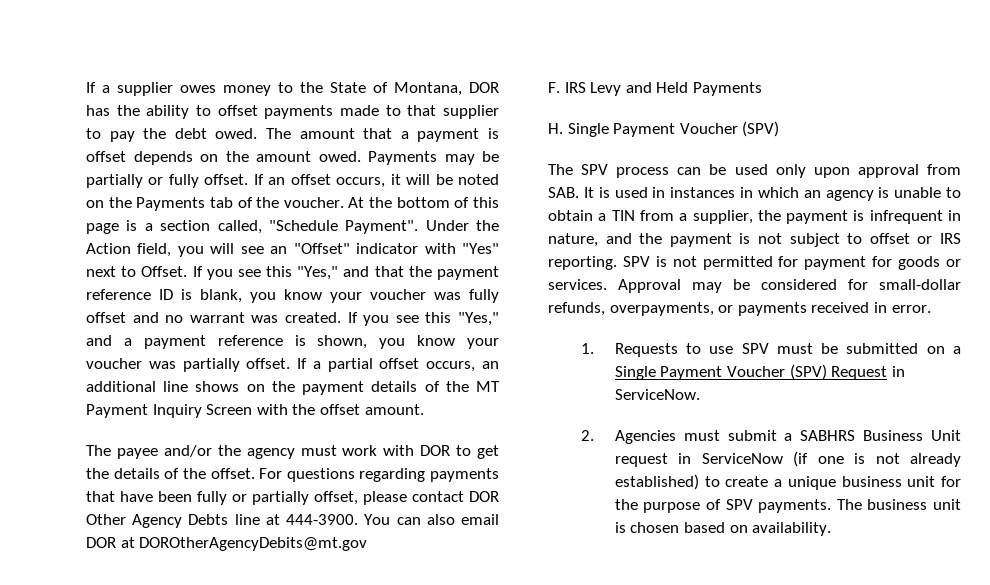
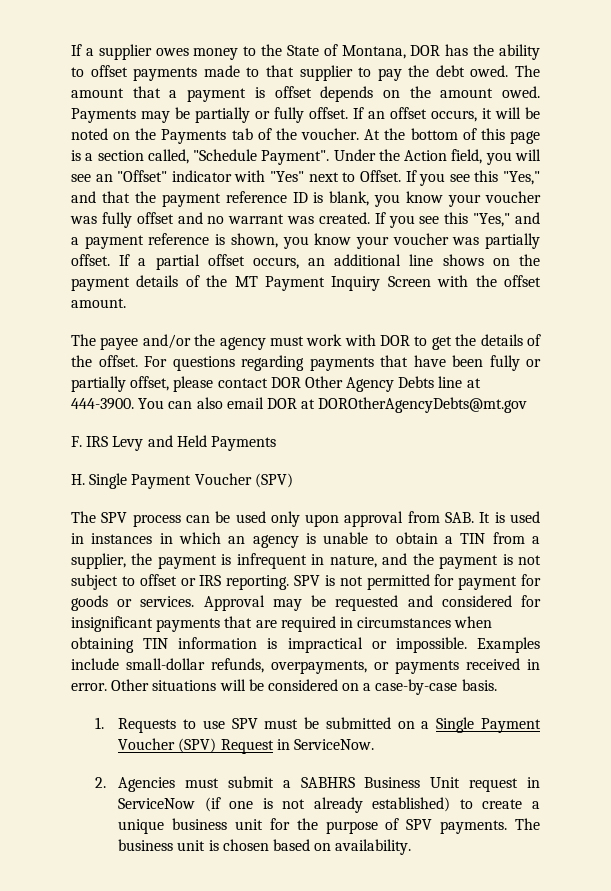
- You can also email DOR at DOROtherAgencyDebits@mt.gov
+ You can also email DOR at DOROtherAgencyDebts@mt.gov
- Approval may be considered for small-dollar refunds, overpayments, or payments received in error.
+ Approval may be requested and considered for insignificant payments that are required in circumstances when obtaining TIN information is impractical or impossible. Examples include small-dollar refunds, overpayments, or payments received in error. Other situations will be considered on a case-by-case basis.

